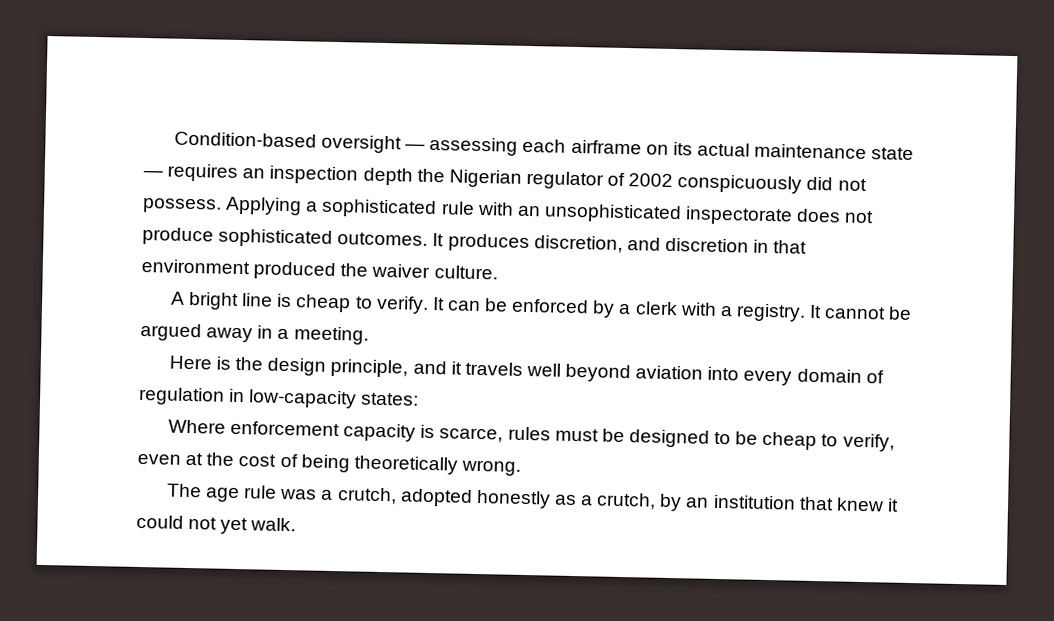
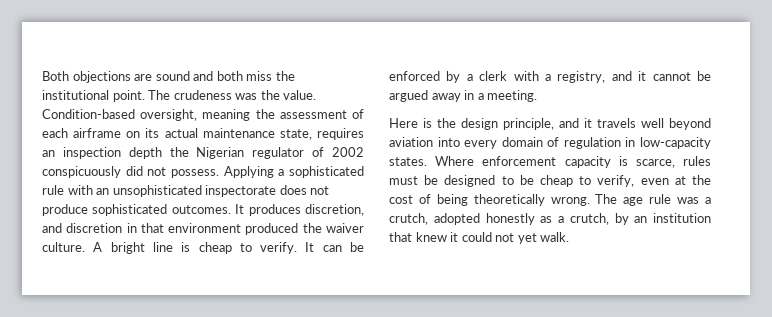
- Condition-based oversight — assessing each airframe on its actual maintenance state — requires an inspection depth the Nigerian regulator of 2002 conspicuously did not possess.
+ Both objections are sound and both miss the institutional point. The crudeness was the value. Condition-based oversight, meaning the assessment of each airframe on its actual maintenance state, requires an inspection depth the Nigerian regulator of 2002 conspicuously did not possess.
- It produces discretion, and discretion in that environment produced the waiver culture.
- A bright line is cheap to verify.
+ It produces discretion, and discretion in that environment produced the waiver culture. A bright line is cheap to verify.
- It can be enforced by a clerk with a registry. It cannot be argued away in a meeting.
+ It can be enforced by a clerk with a registry, and it cannot be argued away in a meeting.
- Here is the design principle, and it travels well beyond aviation into every domain of regulation in low-capacity states:
- Where enforcement capacity is scarce, rules must be designed to be cheap to verify, even at the cost of being theoretically wrong.
- The age rule was a crutch, adopted honestly as a crutch, by an institution that knew it could not yet walk.
+ Here is the design principle, and it travels well beyond aviation into every domain of regulation in low-capacity states. Where enforcement capacity is scarce, rules must be designed to be cheap to verify, even at the cost of being theoretically wrong. The age rule was a crutch, adopted honestly as a crutch, by an institution that knew it could not yet walk.

